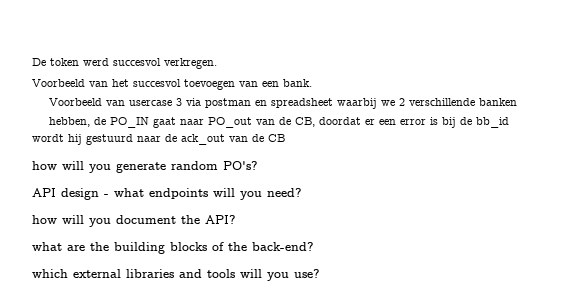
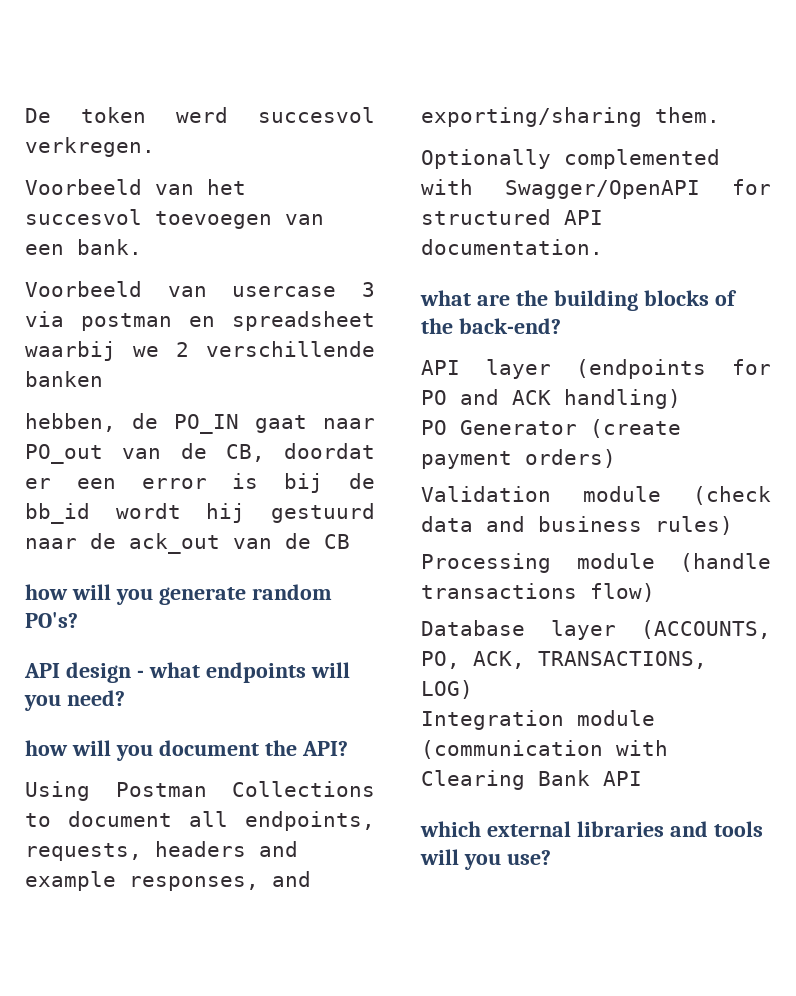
+ Using Postman Collections to document all endpoints, requests, headers and example responses, and exporting/sharing them.
+ Optionally complemented with Swagger/OpenAPI for structured API documentation.
+ API layer (endpoints for PO and ACK handling)
+ PO Generator (create payment orders)
+ Validation module (check data and business rules)
+ Processing module (handle transactions flow)
+ Database layer (ACCOUNTS, PO, ACK, TRANSACTIONS, LOG)
+ Integration module (communication with Clearing Bank API

